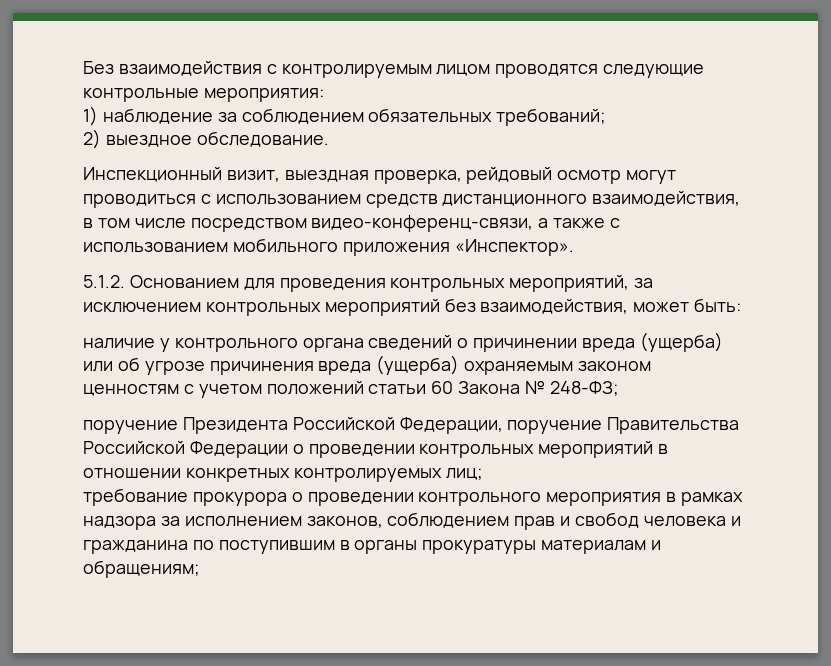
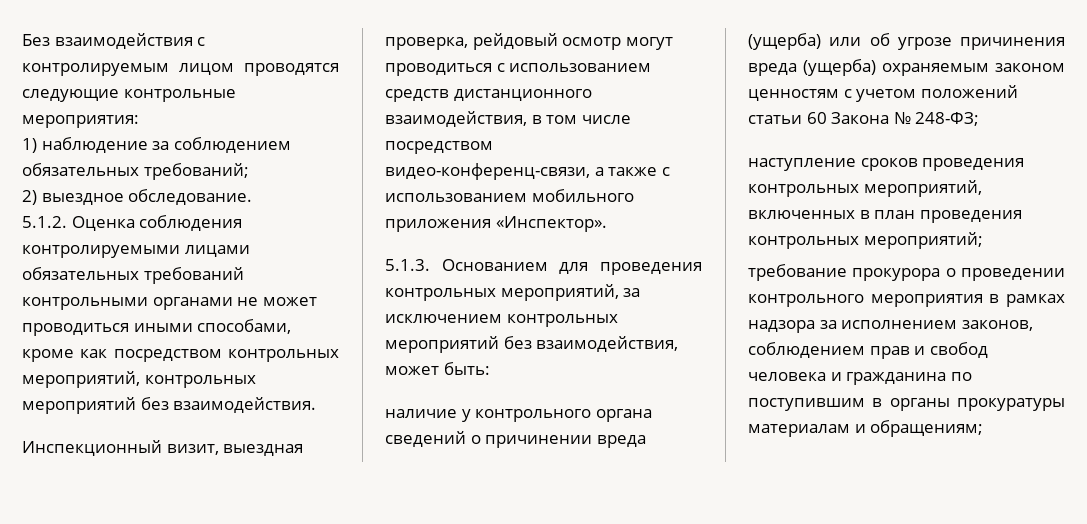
+ 5.1.2. Оценка соблюдения контролируемыми лицами обязательных требований контрольными органами не может проводиться иными способами, кроме как посредством контрольных мероприятий, контрольных мероприятий без взаимодействия.
- 5.1.2. Основанием для проведения контрольных мероприятий, за исключением контрольных мероприятий без взаимодействия, может быть:
+ 5.1.3. Основанием для проведения контрольных мероприятий, за исключением контрольных мероприятий без взаимодействия, может быть:
- поручение Президента Российской Федерации, поручение Правительства Российской Федерации о проведении контрольных мероприятий в отношении конкретных контролируемых лиц;
+ наступление сроков проведения контрольных мероприятий, включенных в план проведения контрольных мероприятий;

